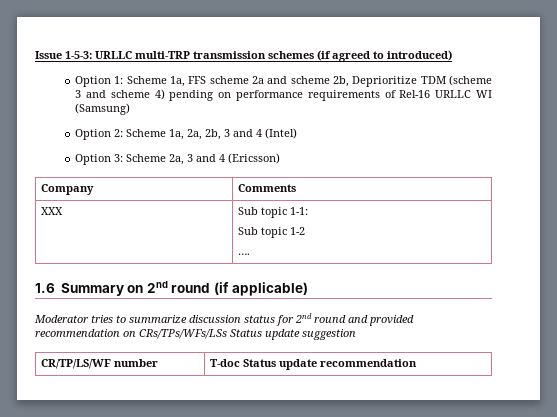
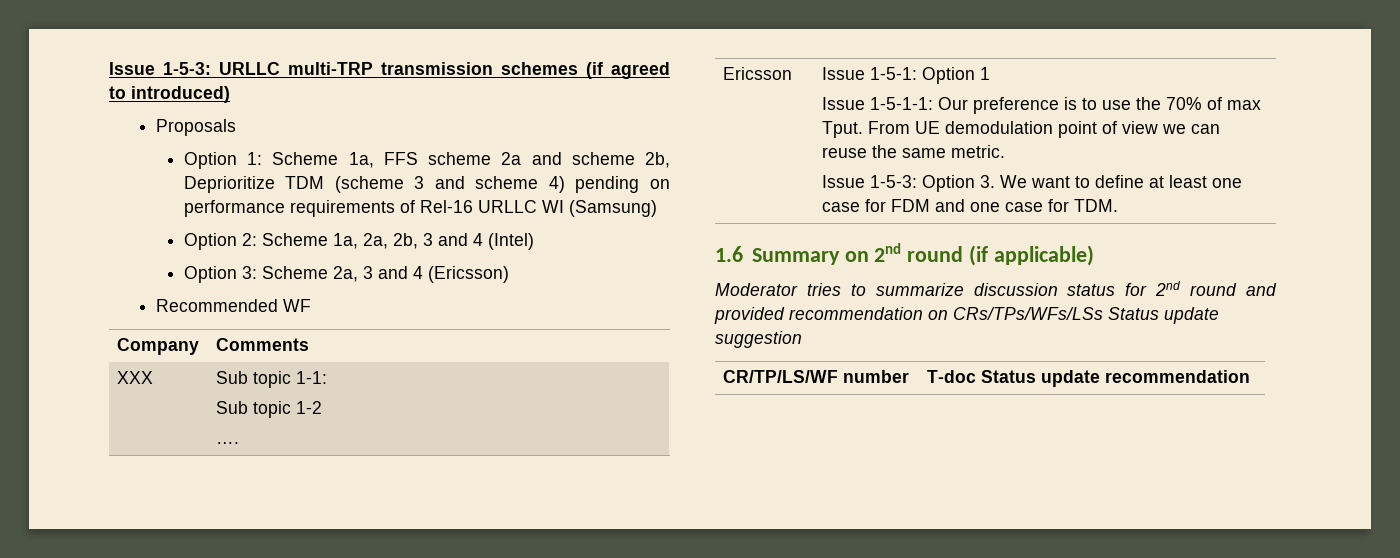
+ Proposals
+ Recommended WF
+ Ericsson | Issue 1-5-1: Option 1
+ Issue 1-5-1-1: Our preference is to use the 70% of max Tput. From UE demodulation point of view we can reuse the same metric.
+ Issue 1-5-3: Option 3. We want to define at least one case for FDM and one case for TDM.

